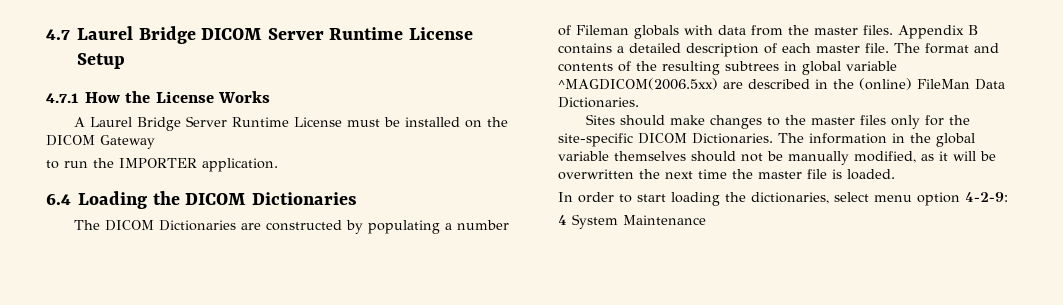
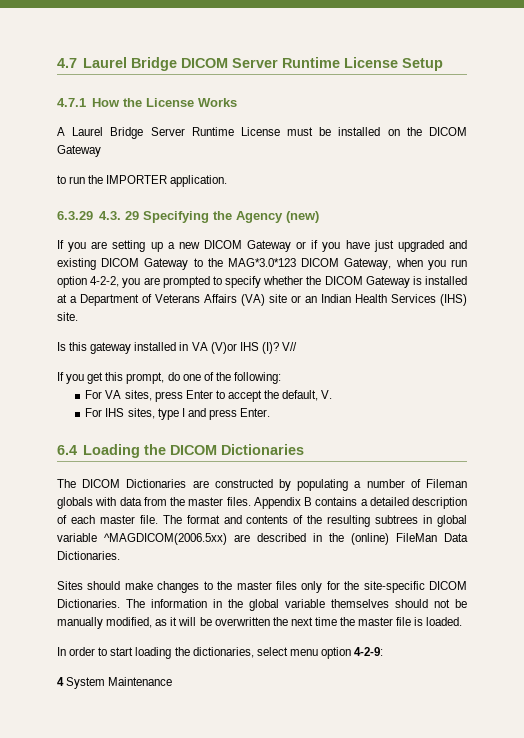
+ 6.3.29 4.3. 29 Specifying the Agency (new)
+ If you are setting up a new DICOM Gateway or if you have just upgraded and existing DICOM Gateway to the MAG*3.0*123 DICOM Gateway, when you run option 4-2-2, you are prompted to specify whether the DICOM Gateway is installed at a Department of Veterans Affairs (VA) site or an Indian Health Services (IHS) site.
+ Is this gateway installed in VA (V)or IHS (I)? V//
+ If you get this prompt, do one of the following:
+ For VA sites, press Enter to accept the default, V.
+ For IHS sites, type I and press Enter.

